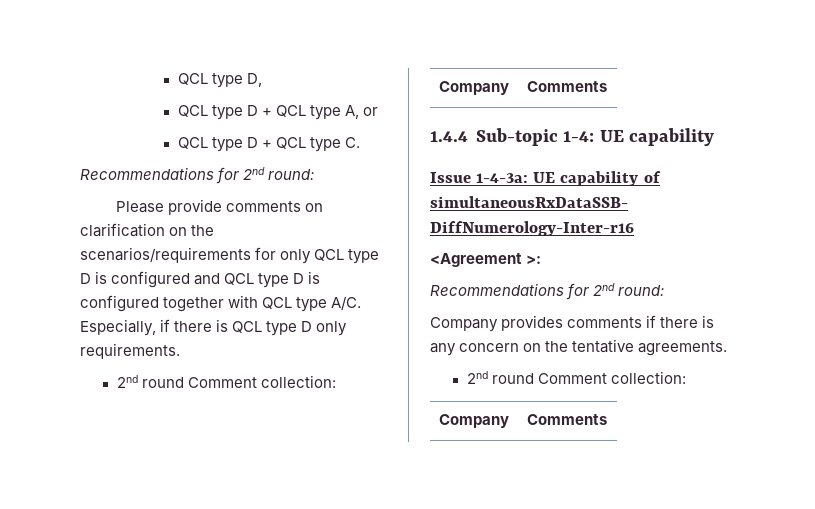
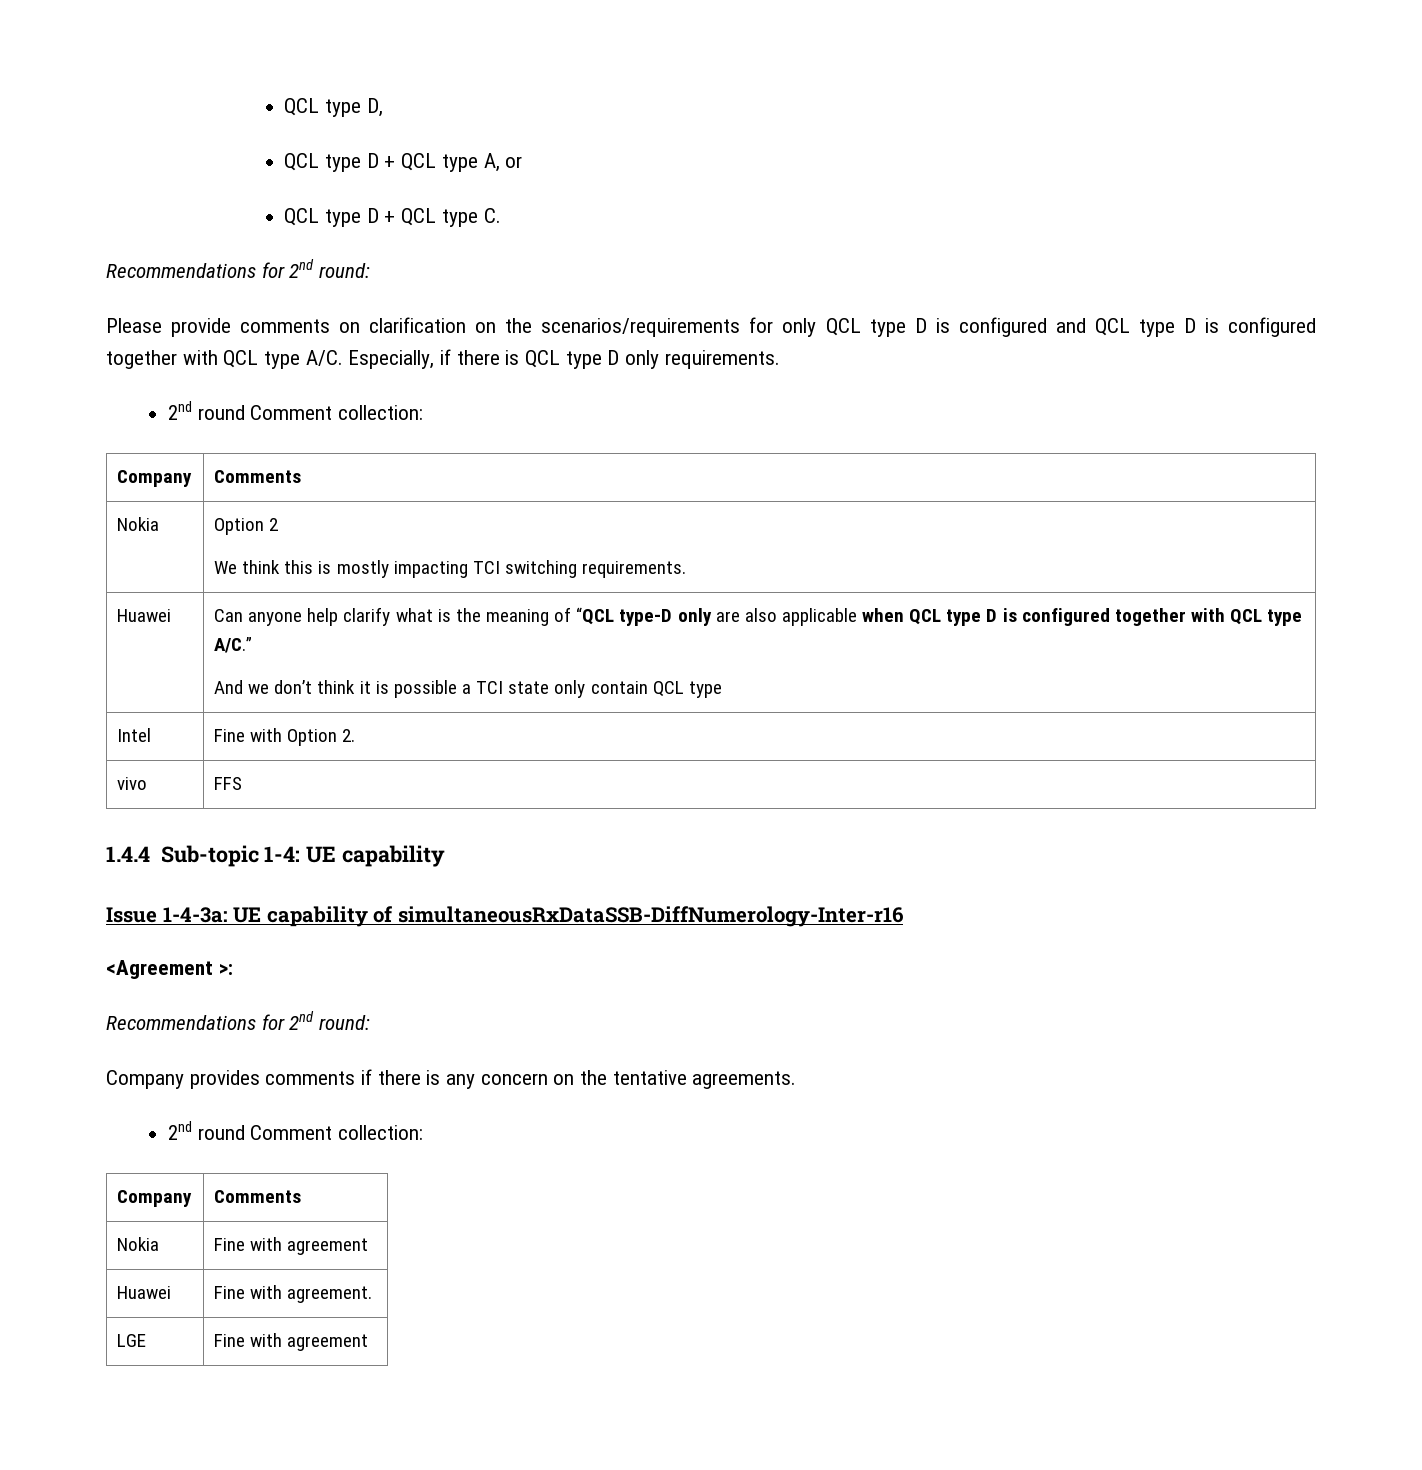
+ Nokia | Option 2
+ We think this is mostly impacting TCI switching requirements.
+ Huawei | Can anyone help clarify what is the meaning of “QCL type-D only are also applicable when QCL type D is configured together with QCL type A/C.”
+ And we don’t think it is possible a TCI state only contain QCL type
+ Intel | Fine with Option 2.
+ vivo | FFS
+ Nokia | Fine with agreement
+ Huawei | Fine with agreement.
+ LGE | Fine with agreement

